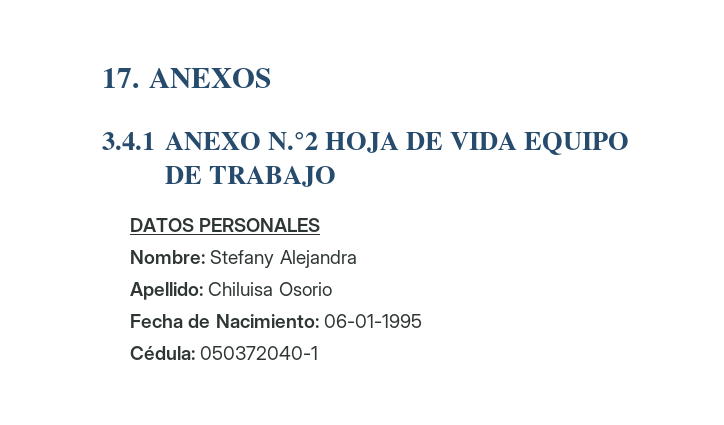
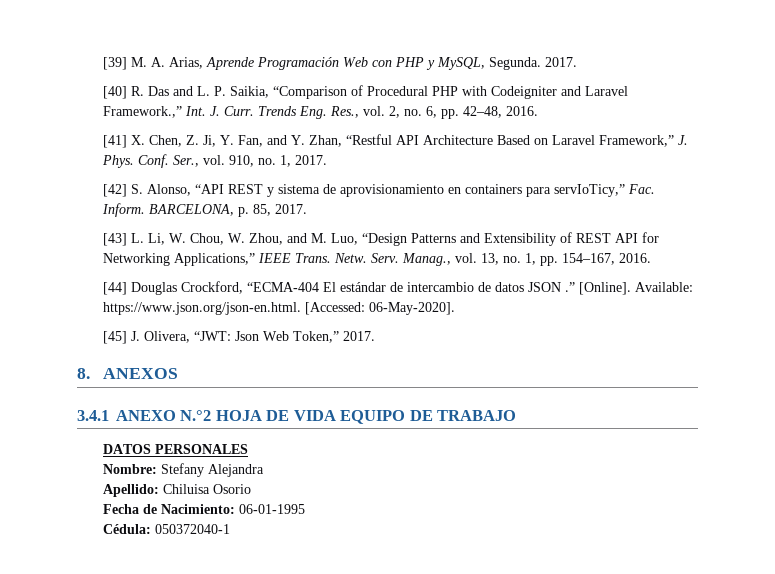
- 17. ANEXOS
+ [39] M. A. Arias, Aprende Programación Web con PHP y MySQL, Segunda. 2017.
+ [40] R. Das and L. P. Saikia, “Comparison of Procedural PHP with Codeigniter and Laravel Framework.,” Int. J. Curr. Trends Eng. Res., vol. 2, no. 6, pp. 42–48, 2016.
+ [41] X. Chen, Z. Ji, Y. Fan, and Y. Zhan, “Restful API Architecture Based on Laravel Framework,” J. Phys. Conf. Ser., vol. 910, no. 1, 2017.
+ [42] S. Alonso, “API REST y sistema de aprovisionamiento en containers para servIoTicy,” Fac. Inform. BARCELONA, p. 85, 2017.
+ [43] L. Li, W. Chou, W. Zhou, and M. Luo, “Design Patterns and Extensibility of REST API for Networking Applications,” IEEE Trans. Netw. Serv. Manag., vol. 13, no. 1, pp. 154–167, 2016.
+ [44] Douglas Crockford, “ECMA-404 El estándar de intercambio de datos JSON .” [Online]. Available: https://www.json.org/json-en.html. [Accessed: 06-May-2020].
+ [45] J. Olivera, “JWT: Json Web Token,” 2017.
+ 8. ANEXOS

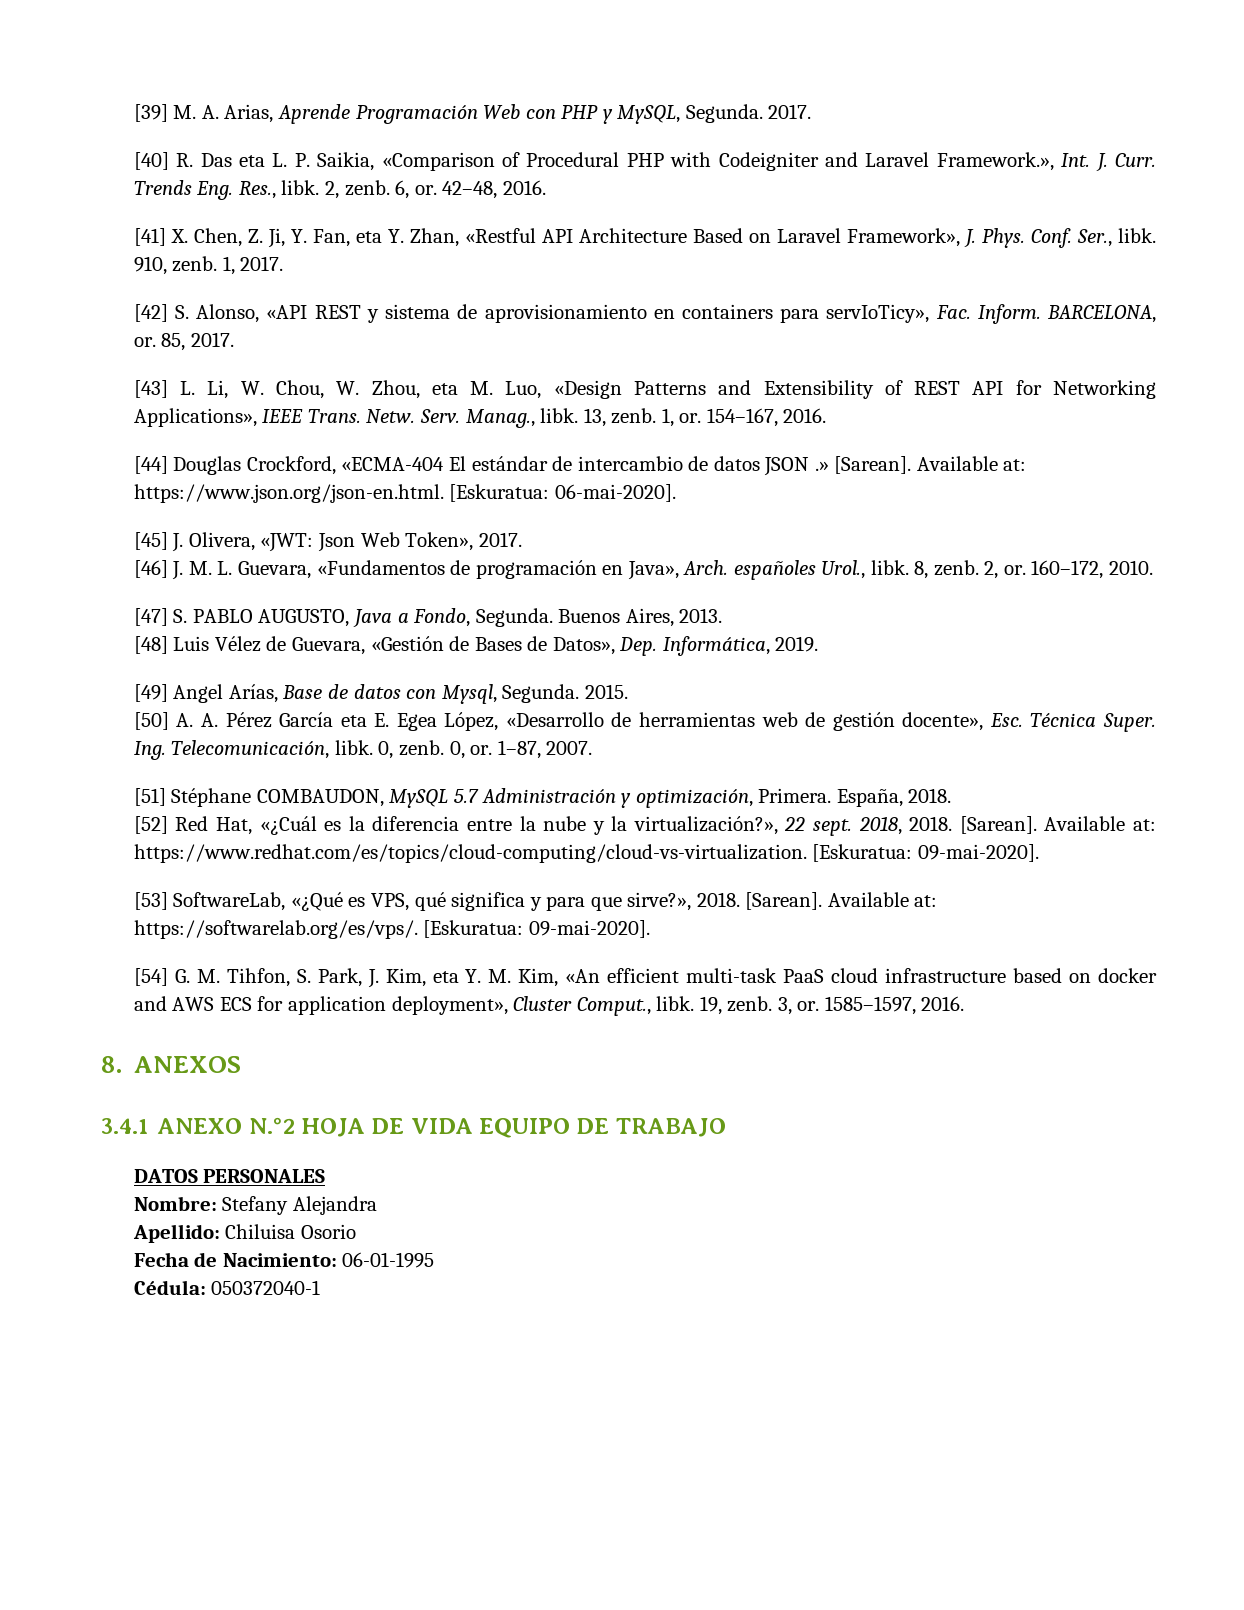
- [40] R. Das and L. P. Saikia, “Comparison of Procedural PHP with Codeigniter and Laravel Framework.,” Int. J. Curr.
+ [40] R. Das eta L. P. Saikia, «Comparison of Procedural PHP with Codeigniter and Laravel Framework.», Int. J. Curr.
- Trends Eng. Res., vol. 2, no. 6, pp. 42–48, 2016.
+ Trends Eng. Res., libk. 2, zenb. 6, or. 42–48, 2016.
- [41] X. Chen, Z. Ji, Y. Fan, and Y. Zhan, “Restful API Architecture Based on Laravel Framework,” J. Phys.
+ [41] X. Chen, Z. Ji, Y. Fan, eta Y. Zhan, «Restful API Architecture Based on Laravel Framework», J. Phys.
- Ser., vol. 910, no. 1, 2017.
+ Ser., libk. 910, zenb. 1, 2017.
- [42] S. Alonso, “API REST y sistema de aprovisionamiento en containers para servIoTicy,” Fac. Inform.
+ [42] S. Alonso, «API REST y sistema de aprovisionamiento en containers para servIoTicy», Fac. Inform.
- BARCELONA, p. 85, 2017.
+ BARCELONA, or. 85, 2017.
- [43] L. Li, W. Chou, W. Zhou, and M. Luo, “Design Patterns and Extensibility of REST API for Networking Applications,” IEEE Trans.
+ [43] L. Li, W. Chou, W. Zhou, eta M. Luo, «Design Patterns and Extensibility of REST API for Networking Applications», IEEE Trans.
- Manag., vol. 13, no. 1, pp. 154–167, 2016.
+ Manag., libk. 13, zenb. 1, or. 154–167, 2016.
- [44] Douglas Crockford, “ECMA-404 El estándar de intercambio de datos JSON .” [Online]. Available: https://www.json.org/json-en.html. [Accessed: 06-May-2020].
+ [44] Douglas Crockford, «ECMA-404 El estándar de intercambio de datos JSON .» [Sarean]. Available at: https://www.json.org/json-en.html. [Eskuratua: 06-mai-2020].
- [45] J. Olivera, “JWT: Json Web Token,” 2017.
+ [45] J. Olivera, «JWT: Json Web Token», 2017.
+ [46] J. M. L. Guevara, «Fundamentos de programación en Java», Arch. españoles Urol., libk. 8, zenb. 2, or. 160–172, 2010.
+ [47] S. PABLO AUGUSTO, Java a Fondo, Segunda. Buenos Aires, 2013.
+ [48] Luis Vélez de Guevara, «Gestión de Bases de Datos», Dep. Informática, 2019.
+ [49] Angel Arías, Base de datos con Mysql, Segunda. 2015.
+ [50] A. A. Pérez García eta E. Egea López, «Desarrollo de herramientas web de gestión docente», Esc. Técnica Super. Ing. Telecomunicación, libk. 0, zenb. 0, or. 1–87, 2007.
+ [51] Stéphane COMBAUDON, MySQL 5.7 Administración y optimización, Primera. España, 2018.
+ [52] Red Hat, «¿Cuál es la diferencia entre la nube y la virtualización?», 22 sept. 2018, 2018. [Sarean]. Available at: https://www.redhat.com/es/topics/cloud-computing/cloud-vs-virtualization. [Eskuratua: 09-mai-2020].
+ [53] SoftwareLab, «¿Qué es VPS, qué significa y para que sirve?», 2018. [Sarean]. Available at: https://softwarelab.org/es/vps/. [Eskuratua: 09-mai-2020].
+ [54] G. M. Tihfon, S. Park, J. Kim, eta Y. M. Kim, «An efficient multi-task PaaS cloud infrastructure based on docker and AWS ECS for application deployment», Cluster Comput., libk. 19, zenb. 3, or. 1585–1597, 2016.

